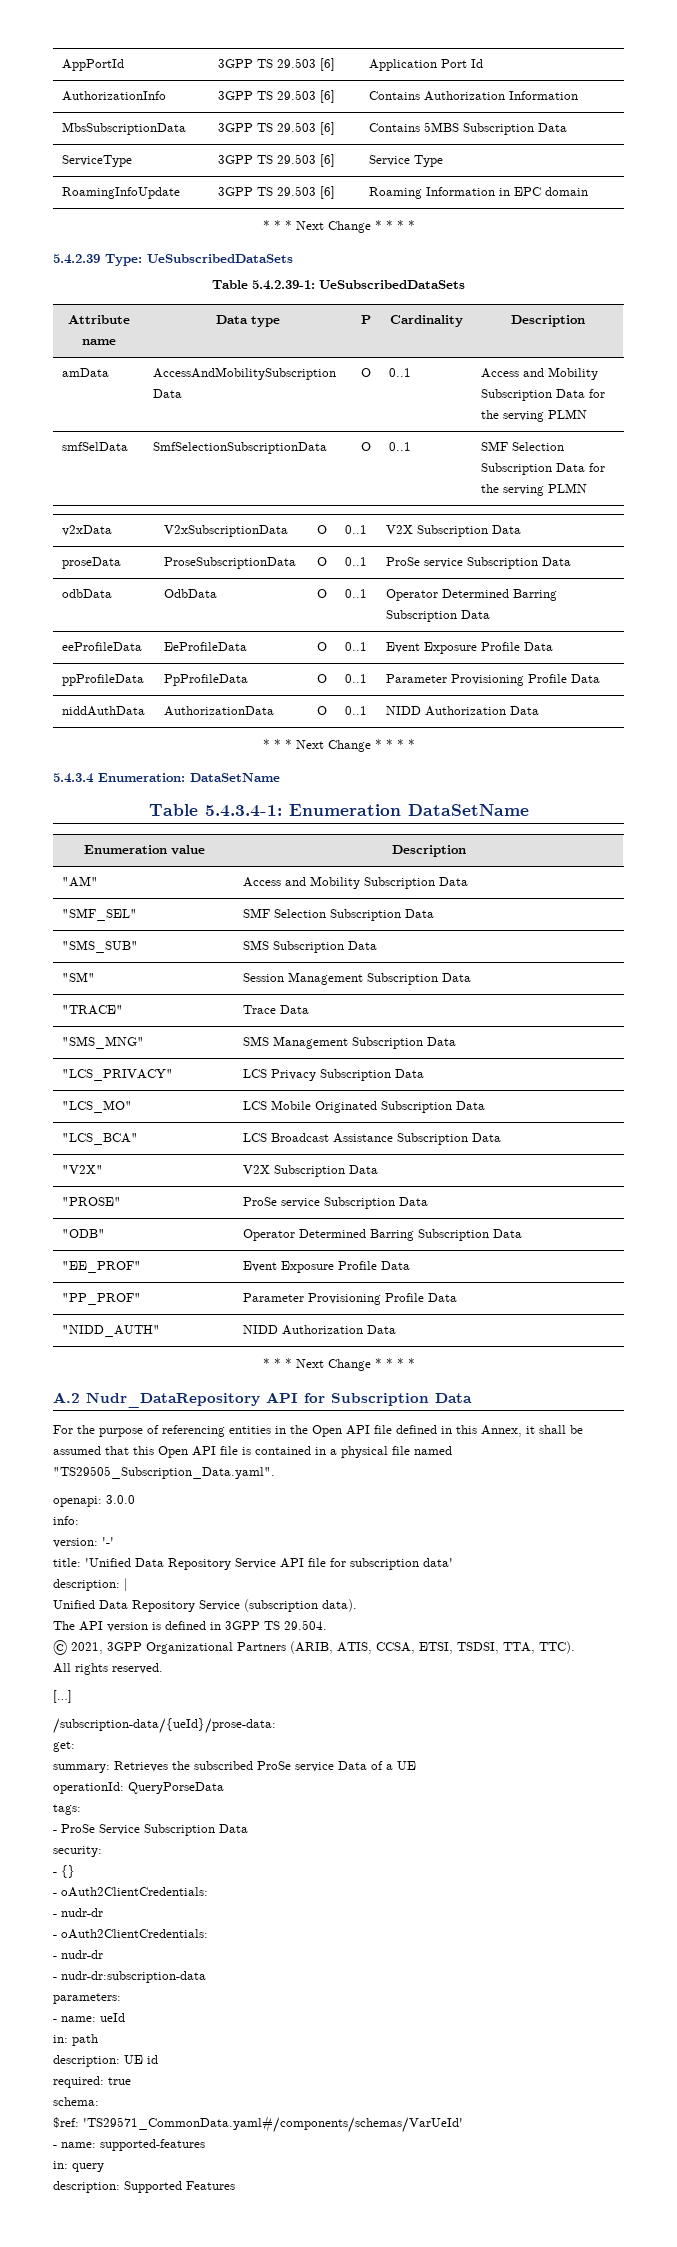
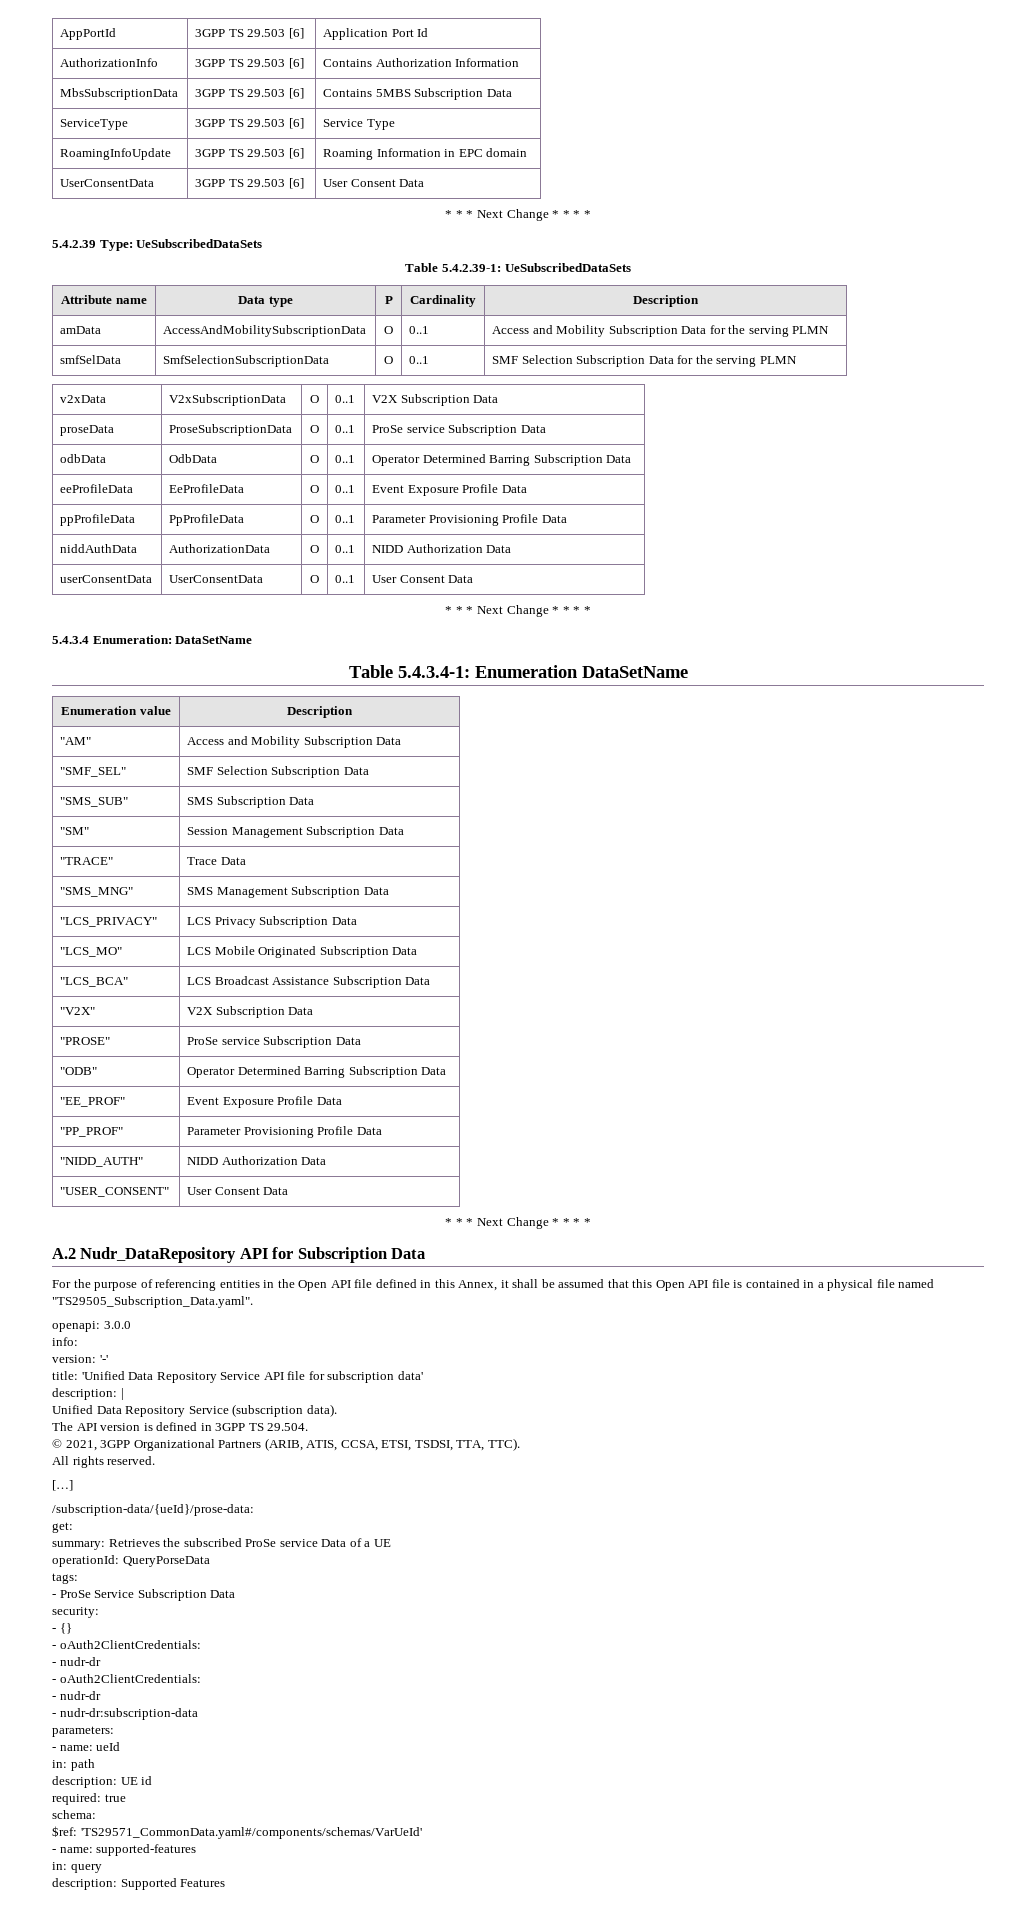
+ UserConsentData | 3GPP TS 29.503 [6] | User Consent Data
+ userConsentData | UserConsentData | O | 0..1 | User Consent Data
+ "USER_CONSENT" | User Consent Data

